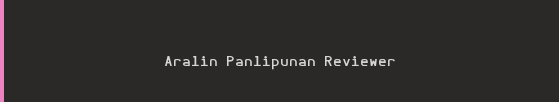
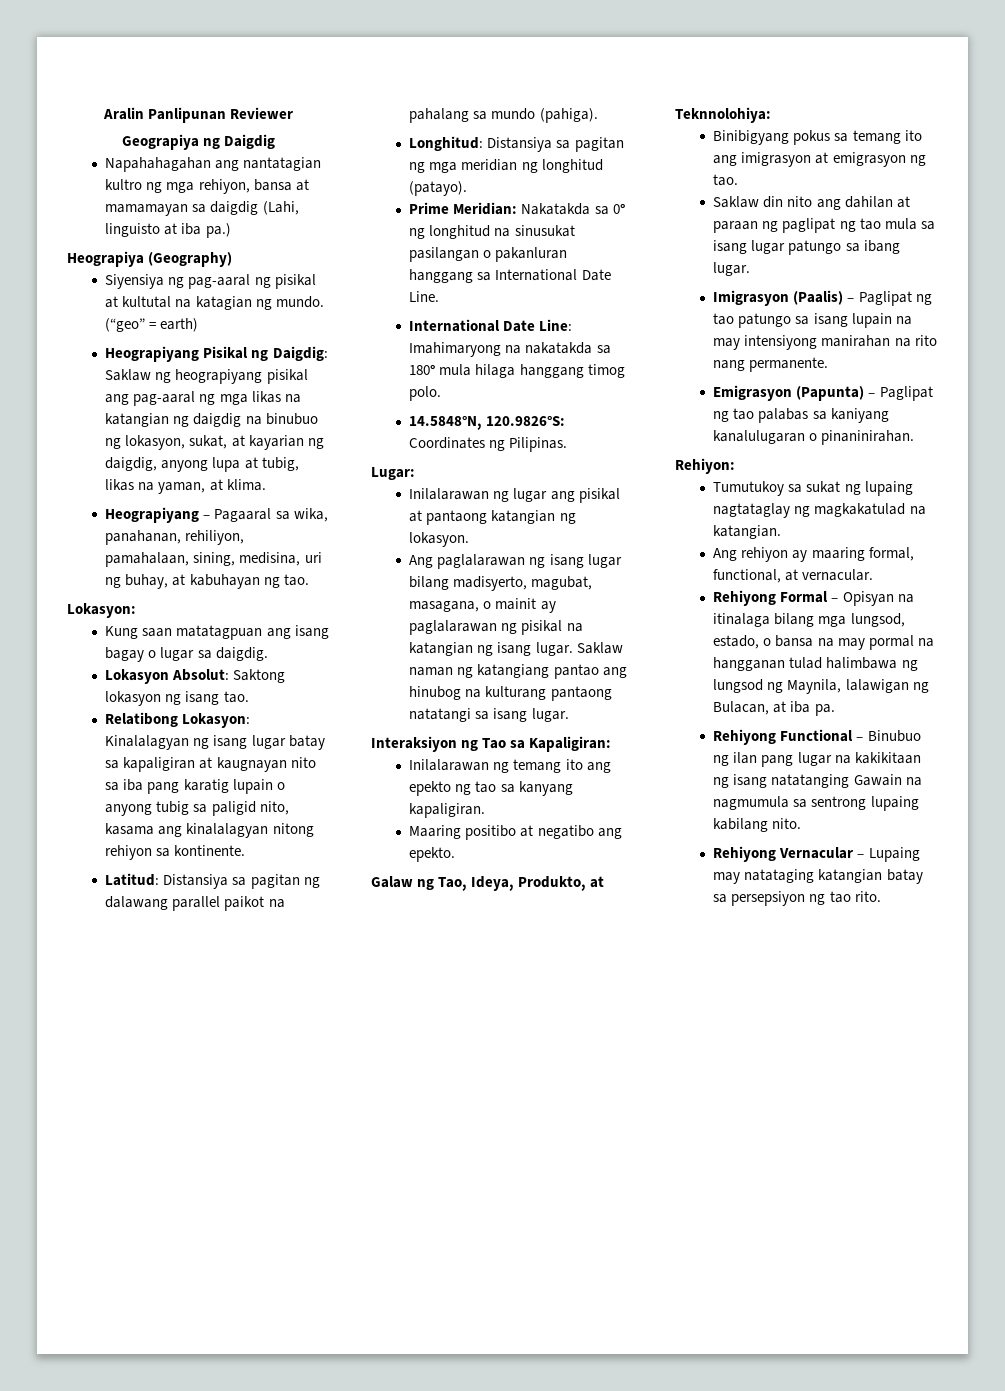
+ Geograpiya ng Daigdig
+ Napahahagahan ang nantatagian kultro ng mga rehiyon, bansa at mamamayan sa daigdig (Lahi, linguisto at iba pa.)
+ Heograpiya (Geography)
+ Siyensiya ng pag-aaral ng pisikal at kultutal na katagian ng mundo. (“geo” = earth)
+ Heograpiyang Pisikal ng Daigdig: Saklaw ng heograpiyang pisikal ang pag-aaral ng mga likas na katangian ng daigdig na binubuo ng lokasyon, sukat, at kayarian ng daigdig, anyong lupa at tubig, likas na yaman, at klima.
+ Heograpiyang – Pagaaral sa wika, panahanan, rehiliyon, pamahalaan, sining, medisina, uri ng buhay, at kabuhayan ng tao.
+ Lokasyon:
+ Kung saan matatagpuan ang isang bagay o lugar sa daigdig.
+ Lokasyon Absolut: Saktong lokasyon ng isang tao.
+ Relatibong Lokasyon: Kinalalagyan ng isang lugar batay sa kapaligiran at kaugnayan nito sa iba pang karatig lupain o anyong tubig sa paligid nito, kasama ang kinalalagyan nitong rehiyon sa kontinente.
+ Latitud: Distansiya sa pagitan ng dalawang parallel paikot na pahalang sa mundo (pahiga).
+ Longhitud: Distansiya sa pagitan ng mga meridian ng longhitud (patayo).
+ Prime Meridian: Nakatakda sa 0° ng longhitud na sinusukat pasilangan o pakanluran hanggang sa International Date Line.
+ International Date Line: Imahimaryong na nakatakda sa 180° mula hilaga hanggang timog polo.
+ 14.5848°N, 120.9826°S: Coordinates ng Pilipinas.
+ Lugar:
+ Inilalarawan ng lugar ang pisikal at pantaong katangian ng lokasyon.
+ Ang paglalarawan ng isang lugar bilang madisyerto, magubat, masagana, o mainit ay paglalarawan ng pisikal na katangian ng isang lugar. Saklaw naman ng katangiang pantao ang hinubog na kulturang pantaong natatangi sa isang lugar.
+ Interaksiyon ng Tao sa Kapaligiran:
+ Inilalarawan ng temang ito ang epekto ng tao sa kanyang kapaligiran.
+ Maaring positibo at negatibo ang epekto.
+ Galaw ng Tao, Ideya, Produkto, at Teknnolohiya:
+ Binibigyang pokus sa temang ito ang imigrasyon at emigrasyon ng tao.
+ Saklaw din nito ang dahilan at paraan ng paglipat ng tao mula sa isang lugar patungo sa ibang lugar.
+ Imigrasyon (Paalis) – Paglipat ng tao patungo sa isang lupain na may intensiyong manirahan na rito nang permanente.
+ Emigrasyon (Papunta) – Paglipat ng tao palabas sa kaniyang kanalulugaran o pinaninirahan.
+ Rehiyon:
+ Tumutukoy sa sukat ng lupaing nagtataglay ng magkakatulad na katangian.
+ Ang rehiyon ay maaring formal, functional, at vernacular.
+ Rehiyong Formal – Opisyan na itinalaga bilang mga lungsod, estado, o bansa na may pormal na hangganan tulad halimbawa ng lungsod ng Maynila, lalawigan ng Bulacan, at iba pa.
+ Rehiyong Functional – Binubuo ng ilan pang lugar na kakikitaan ng isang natatanging Gawain na nagmumula sa sentrong lupaing kabilang nito.
+ Rehiyong Vernacular – Lupaing may natataging katangian batay sa persepsiyon ng tao rito.

